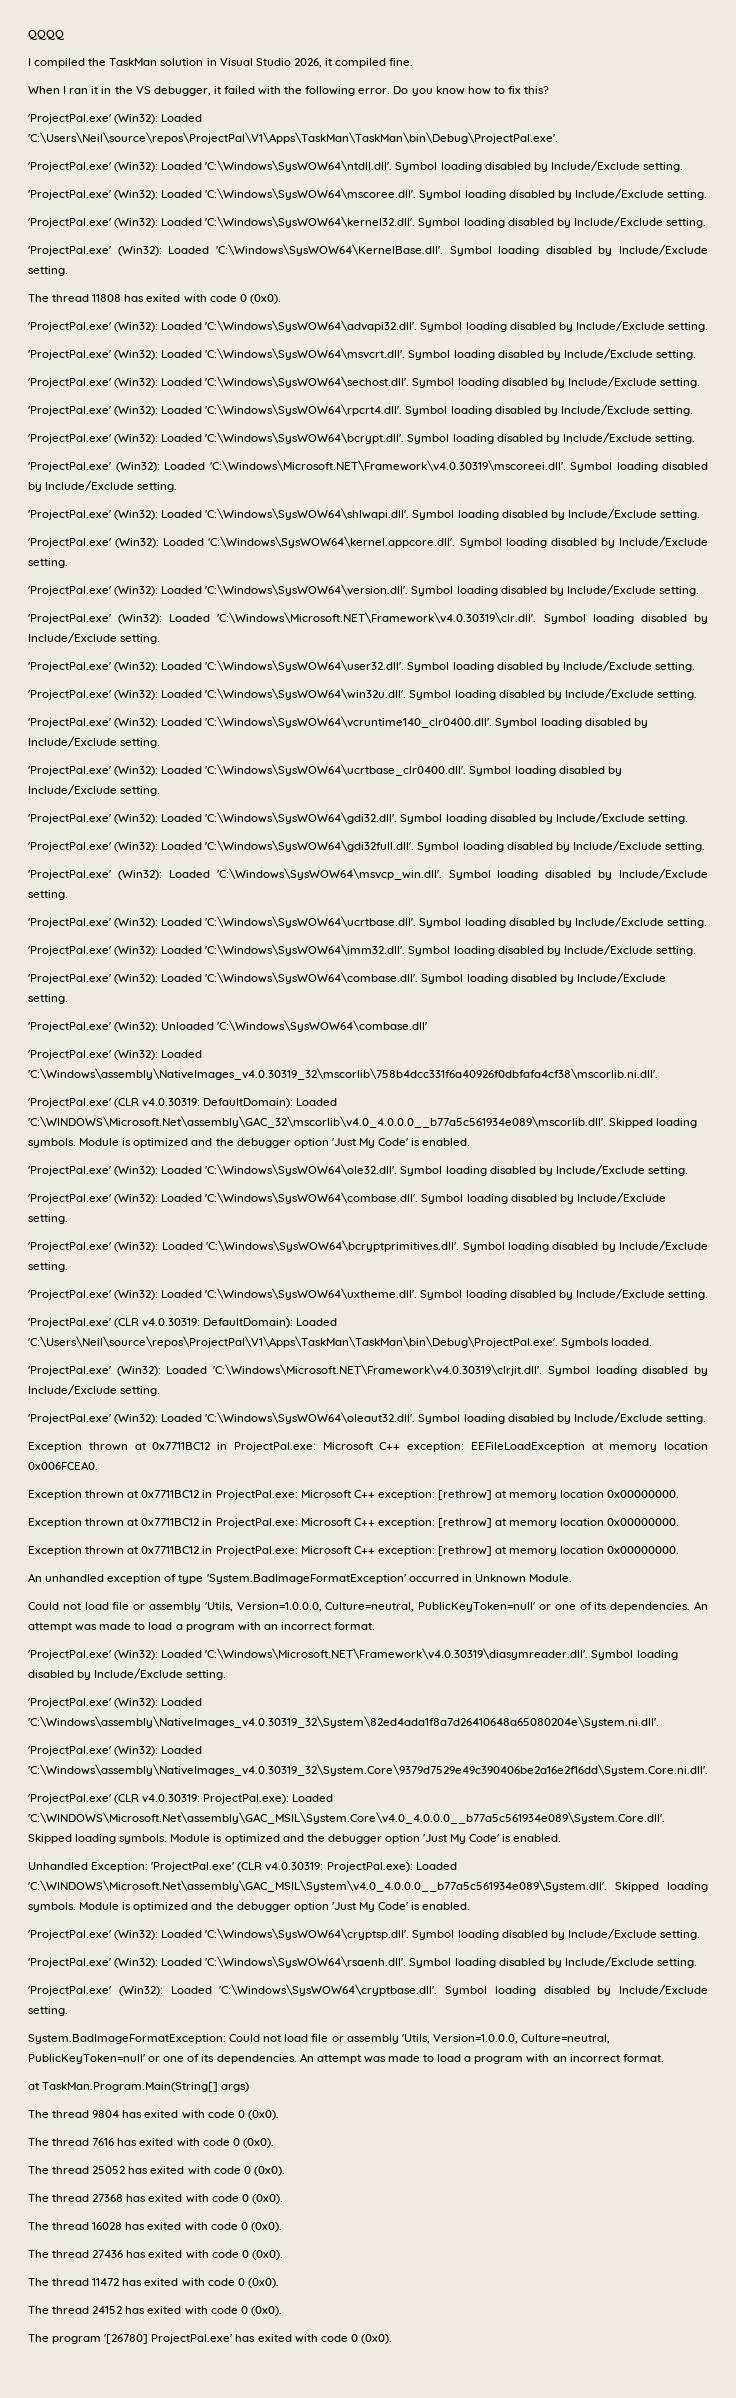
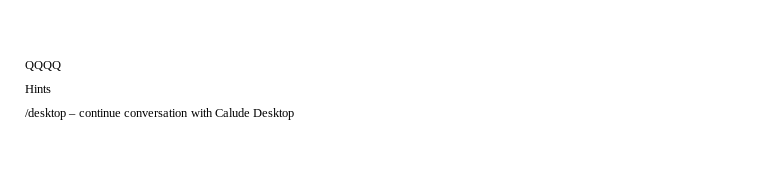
- I compiled the TaskMan solution in Visual Studio 2026, it compiled fine.
- When I ran it in the VS debugger, it failed with the following error. Do you know how to fix this?
- 'ProjectPal.exe' (Win32): Loaded 'C:\Users\Neil\source\repos\ProjectPal\V1\Apps\TaskMan\TaskMan\bin\Debug\ProjectPal.exe'.
- 'ProjectPal.exe' (Win32): Loaded 'C:\Windows\SysWOW64\ntdll.dll'. Symbol loading disabled by Include/Exclude setting.
- 'ProjectPal.exe' (Win32): Loaded 'C:\Windows\SysWOW64\mscoree.dll'. Symbol loading disabled by Include/Exclude setting.
- 'ProjectPal.exe' (Win32): Loaded 'C:\Windows\SysWOW64\kernel32.dll'. Symbol loading disabled by Include/Exclude setting.
- 'ProjectPal.exe' (Win32): Loaded 'C:\Windows\SysWOW64\KernelBase.dll'. Symbol loading disabled by Include/Exclude setting.
- The thread 11808 has exited with code 0 (0x0).
- 'ProjectPal.exe' (Win32): Loaded 'C:\Windows\SysWOW64\advapi32.dll'. Symbol loading disabled by Include/Exclude setting.
- 'ProjectPal.exe' (Win32): Loaded 'C:\Windows\SysWOW64\msvcrt.dll'. Symbol loading disabled by Include/Exclude setting.
- 'ProjectPal.exe' (Win32): Loaded 'C:\Windows\SysWOW64\sechost.dll'. Symbol loading disabled by Include/Exclude setting.
- 'ProjectPal.exe' (Win32): Loaded 'C:\Windows\SysWOW64\rpcrt4.dll'. Symbol loading disabled by Include/Exclude setting.
- 'ProjectPal.exe' (Win32): Loaded 'C:\Windows\SysWOW64\bcrypt.dll'. Symbol loading disabled by Include/Exclude setting.
- 'ProjectPal.exe' (Win32): Loaded 'C:\Windows\Microsoft.NET\Framework\v4.0.30319\mscoreei.dll'. Symbol loading disabled by Include/Exclude setting.
- 'ProjectPal.exe' (Win32): Loaded 'C:\Windows\SysWOW64\shlwapi.dll'. Symbol loading disabled by Include/Exclude setting.
- 'ProjectPal.exe' (Win32): Loaded 'C:\Windows\SysWOW64\kernel.appcore.dll'. Symbol loading disabled by Include/Exclude setting.
- 'ProjectPal.exe' (Win32): Loaded 'C:\Windows\SysWOW64\version.dll'. Symbol loading disabled by Include/Exclude setting.
- 'ProjectPal.exe' (Win32): Loaded 'C:\Windows\Microsoft.NET\Framework\v4.0.30319\clr.dll'. Symbol loading disabled by Include/Exclude setting.
- 'ProjectPal.exe' (Win32): Loaded 'C:\Windows\SysWOW64\user32.dll'. Symbol loading disabled by Include/Exclude setting.
- 'ProjectPal.exe' (Win32): Loaded 'C:\Windows\SysWOW64\win32u.dll'. Symbol loading disabled by Include/Exclude setting.
- 'ProjectPal.exe' (Win32): Loaded 'C:\Windows\SysWOW64\vcruntime140_clr0400.dll'. Symbol loading disabled by Include/Exclude setting.
- 'ProjectPal.exe' (Win32): Loaded 'C:\Windows\SysWOW64\ucrtbase_clr0400.dll'. Symbol loading disabled by Include/Exclude setting.
- 'ProjectPal.exe' (Win32): Loaded 'C:\Windows\SysWOW64\gdi32.dll'. Symbol loading disabled by Include/Exclude setting.
- 'ProjectPal.exe' (Win32): Loaded 'C:\Windows\SysWOW64\gdi32full.dll'. Symbol loading disabled by Include/Exclude setting.
- 'ProjectPal.exe' (Win32): Loaded 'C:\Windows\SysWOW64\msvcp_win.dll'. Symbol loading disabled by Include/Exclude setting.
- 'ProjectPal.exe' (Win32): Loaded 'C:\Windows\SysWOW64\ucrtbase.dll'. Symbol loading disabled by Include/Exclude setting.
- 'ProjectPal.exe' (Win32): Loaded 'C:\Windows\SysWOW64\imm32.dll'. Symbol loading disabled by Include/Exclude setting.
- 'ProjectPal.exe' (Win32): Loaded 'C:\Windows\SysWOW64\combase.dll'. Symbol loading disabled by Include/Exclude setting.
- 'ProjectPal.exe' (Win32): Unloaded 'C:\Windows\SysWOW64\combase.dll'
- 'ProjectPal.exe' (Win32): Loaded 'C:\Windows\assembly\NativeImages_v4.0.30319_32\mscorlib\758b4dcc331f6a40926f0dbfafa4cf38\mscorlib.ni.dll'.
- 'ProjectPal.exe' (CLR v4.0.30319: DefaultDomain): Loaded 'C:\WINDOWS\Microsoft.Net\assembly\GAC_32\mscorlib\v4.0_4.0.0.0__b77a5c561934e089\mscorlib.dll'. Skipped loading symbols. Module is optimized and the debugger option 'Just My Code' is enabled.
- 'ProjectPal.exe' (Win32): Loaded 'C:\Windows\SysWOW64\ole32.dll'. Symbol loading disabled by Include/Exclude setting.
- 'ProjectPal.exe' (Win32): Loaded 'C:\Windows\SysWOW64\combase.dll'. Symbol loading disabled by Include/Exclude setting.
- 'ProjectPal.exe' (Win32): Loaded 'C:\Windows\SysWOW64\bcryptprimitives.dll'. Symbol loading disabled by Include/Exclude setting.
- 'ProjectPal.exe' (Win32): Loaded 'C:\Windows\SysWOW64\uxtheme.dll'. Symbol loading disabled by Include/Exclude setting.
- 'ProjectPal.exe' (CLR v4.0.30319: DefaultDomain): Loaded 'C:\Users\Neil\source\repos\ProjectPal\V1\Apps\TaskMan\TaskMan\bin\Debug\ProjectPal.exe'. Symbols loaded.
- 'ProjectPal.exe' (Win32): Loaded 'C:\Windows\Microsoft.NET\Framework\v4.0.30319\clrjit.dll'. Symbol loading disabled by Include/Exclude setting.
- 'ProjectPal.exe' (Win32): Loaded 'C:\Windows\SysWOW64\oleaut32.dll'. Symbol loading disabled by Include/Exclude setting.
- Exception thrown at 0x7711BC12 in ProjectPal.exe: Microsoft C++ exception: EEFileLoadException at memory location 0x006FCEA0.
- Exception thrown at 0x7711BC12 in ProjectPal.exe: Microsoft C++ exception: [rethrow] at memory location 0x00000000.
- Exception thrown at 0x7711BC12 in ProjectPal.exe: Microsoft C++ exception: [rethrow] at memory location 0x00000000.
- Exception thrown at 0x7711BC12 in ProjectPal.exe: Microsoft C++ exception: [rethrow] at memory location 0x00000000.
- An unhandled exception of type 'System.BadImageFormatException' occurred in Unknown Module.
- Could not load file or assembly 'Utils, Version=1.0.0.0, Culture=neutral, PublicKeyToken=null' or one of its dependencies. An attempt was made to load a program with an incorrect format.
- 'ProjectPal.exe' (Win32): Loaded 'C:\Windows\Microsoft.NET\Framework\v4.0.30319\diasymreader.dll'. Symbol loading disabled by Include/Exclude setting.
- 'ProjectPal.exe' (Win32): Loaded 'C:\Windows\assembly\NativeImages_v4.0.30319_32\System\82ed4ada1f8a7d26410648a65080204e\System.ni.dll'.
- 'ProjectPal.exe' (Win32): Loaded 'C:\Windows\assembly\NativeImages_v4.0.30319_32\System.Core\9379d7529e49c390406be2a16e2f16dd\System.Core.ni.dll'.
- 'ProjectPal.exe' (CLR v4.0.30319: ProjectPal.exe): Loaded 'C:\WINDOWS\Microsoft.Net\assembly\GAC_MSIL\System.Core\v4.0_4.0.0.0__b77a5c561934e089\System.Core.dll'. Skipped loading symbols. Module is optimized and the debugger option 'Just My Code' is enabled.
- Unhandled Exception: 'ProjectPal.exe' (CLR v4.0.30319: ProjectPal.exe): Loaded 'C:\WINDOWS\Microsoft.Net\assembly\GAC_MSIL\System\v4.0_4.0.0.0__b77a5c561934e089\System.dll'. Skipped loading symbols. Module is optimized and the debugger option 'Just My Code' is enabled.
- 'ProjectPal.exe' (Win32): Loaded 'C:\Windows\SysWOW64\cryptsp.dll'. Symbol loading disabled by Include/Exclude setting.
- 'ProjectPal.exe' (Win32): Loaded 'C:\Windows\SysWOW64\rsaenh.dll'. Symbol loading disabled by Include/Exclude setting.
- 'ProjectPal.exe' (Win32): Loaded 'C:\Windows\SysWOW64\cryptbase.dll'. Symbol loading disabled by Include/Exclude setting.
- System.BadImageFormatException: Could not load file or assembly 'Utils, Version=1.0.0.0, Culture=neutral, PublicKeyToken=null' or one of its dependencies. An attempt was made to load a program with an incorrect format.
- at TaskMan.Program.Main(String[] args)
- The thread 9804 has exited with code 0 (0x0).
- The thread 7616 has exited with code 0 (0x0).
- The thread 25052 has exited with code 0 (0x0).
- The thread 27368 has exited with code 0 (0x0).
- The thread 16028 has exited with code 0 (0x0).
- The thread 27436 has exited with code 0 (0x0).
- The thread 11472 has exited with code 0 (0x0).
- The thread 24152 has exited with code 0 (0x0).
- The program '[26780] ProjectPal.exe' has exited with code 0 (0x0).
+ Hints
+ /desktop – continue conversation with Calude Desktop

